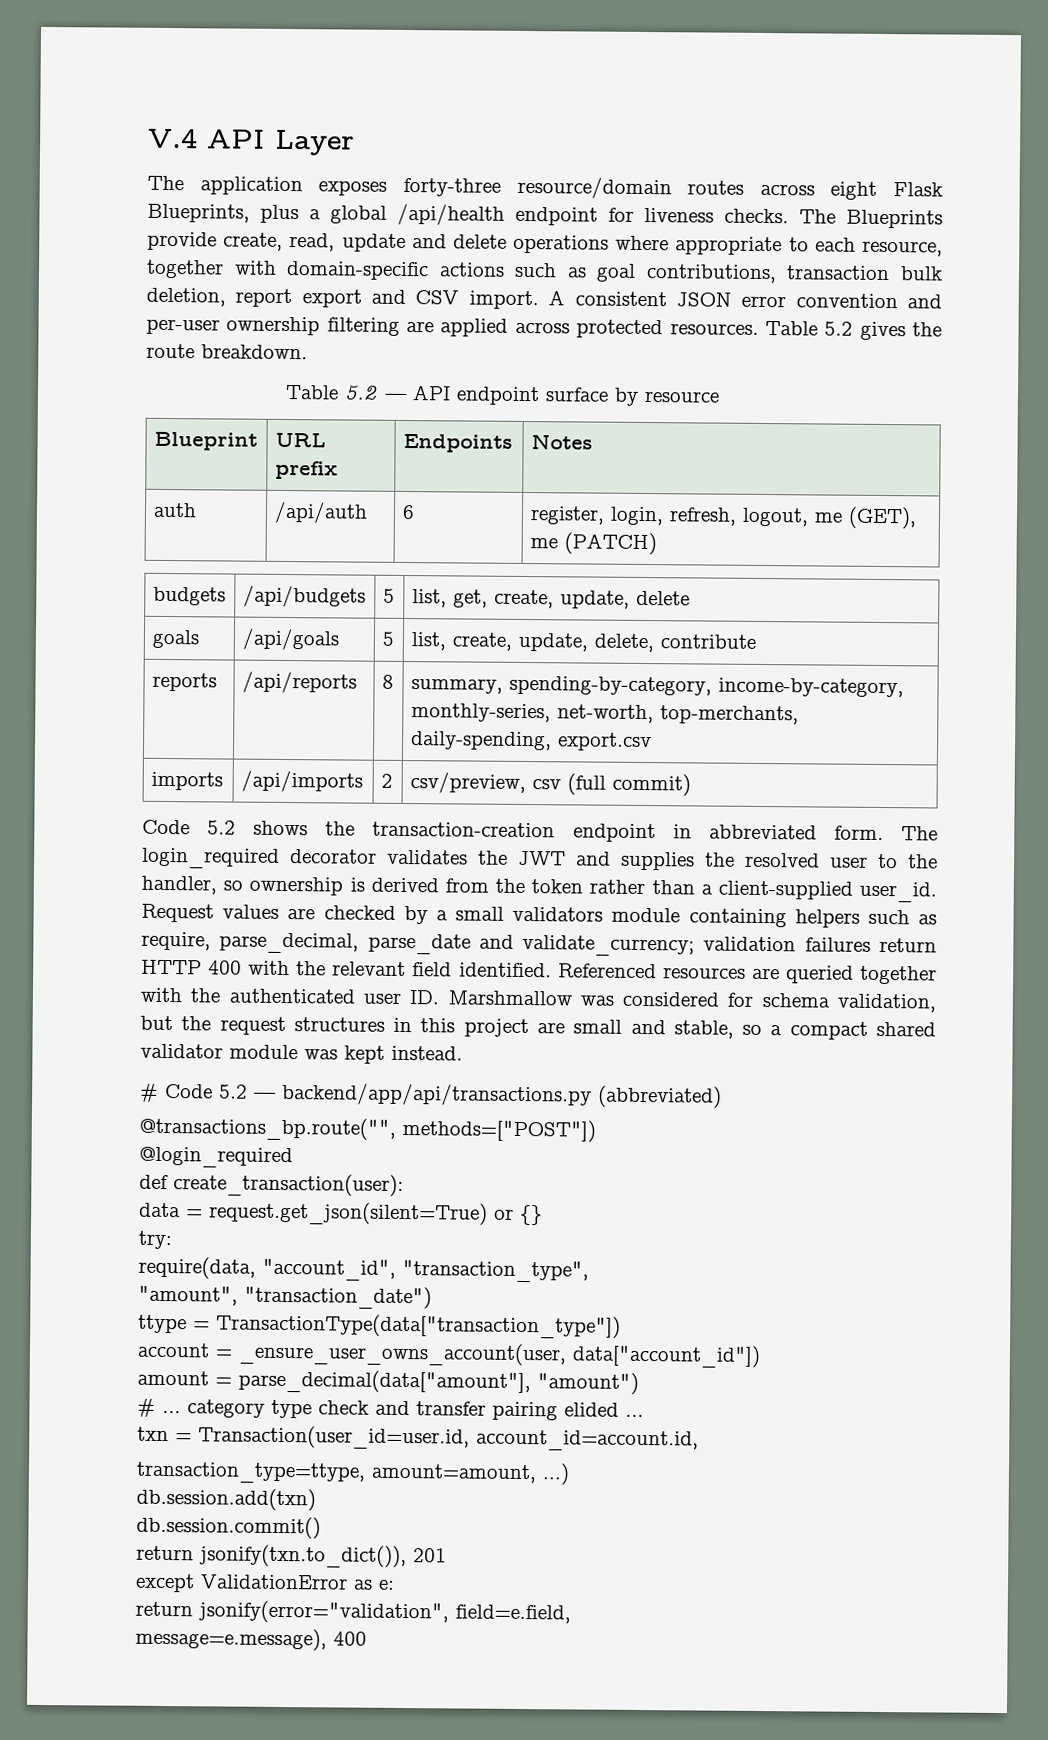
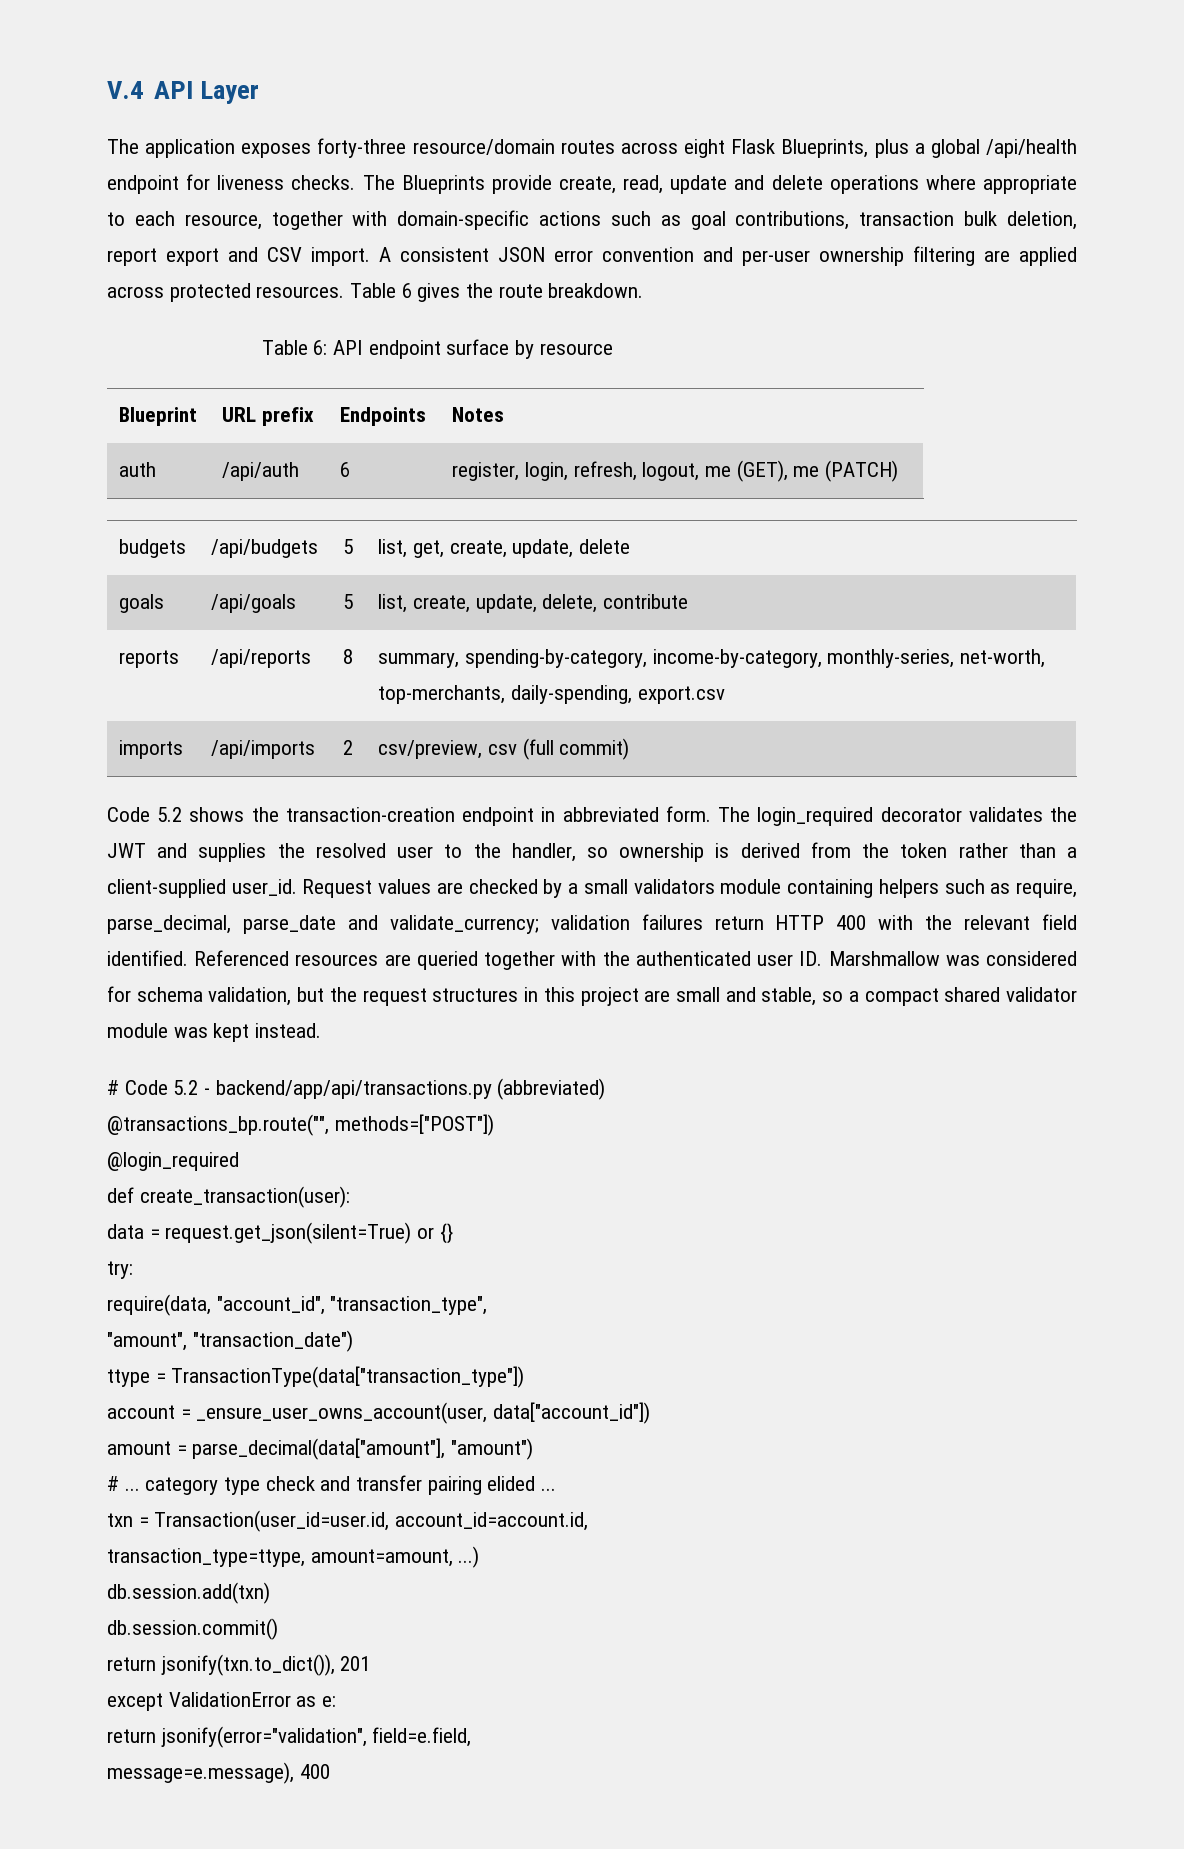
- Table 5.2 gives the route breakdown.
+ Table 6 gives the route breakdown.
- Table 5.2 — API endpoint surface by resource
+ Table 6: API endpoint surface by resource
- # Code 5.2 — backend/app/api/transactions.py (abbreviated)
+ # Code 5.2 - backend/app/api/transactions.py (abbreviated)

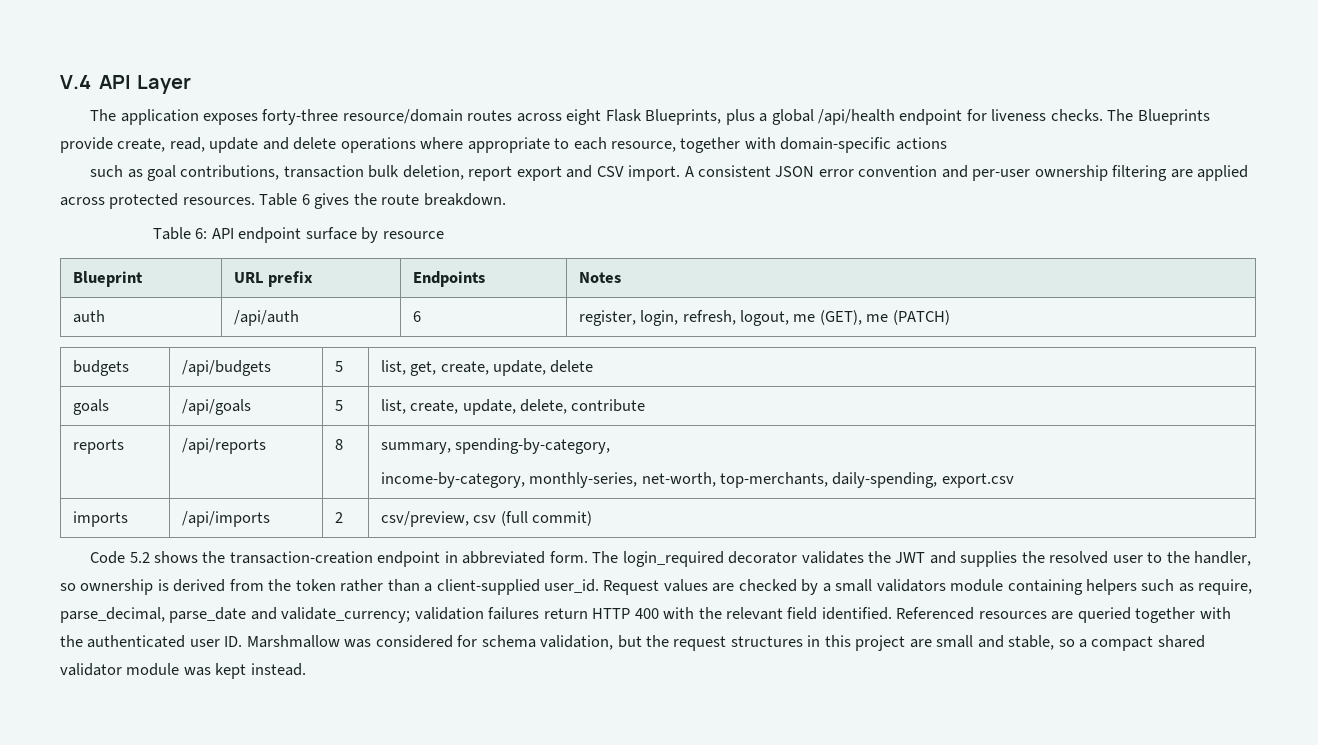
- The Blueprints provide create, read, update and delete operations where appropriate to each resource, together with domain-specific actions such as goal contributions, transaction bulk deletion, report export and CSV import.
+ The Blueprints provide create, read, update and delete operations where appropriate to each resource, together with domain-specific actions
+ such as goal contributions, transaction bulk deletion, report export and CSV import.
- reports | /api/reports | 8 | summary, spending-by-category, income-by-category, monthly-series, net-worth, top-merchants, daily-spending, export.csv
+ reports | /api/reports | 8 | summary, spending-by-category,
+ income-by-category, monthly-series, net-worth, top-merchants, daily-spending, export.csv
- # Code 5.2 - backend/app/api/transactions.py (abbreviated)
- @transactions_bp.route("", methods=["POST"])
- @login_required
- def create_transaction(user):
- data = request.get_json(silent=True) or {}
- try:
- require(data, "account_id", "transaction_type",
- "amount", "transaction_date")
- ttype = TransactionType(data["transaction_type"])
- account = _ensure_user_owns_account(user, data["account_id"])
- amount = parse_decimal(data["amount"], "amount")
- # ... category type check and transfer pairing elided ...
- txn = Transaction(user_id=user.id, account_id=account.id,
- transaction_type=ttype, amount=amount, ...)
- db.session.add(txn)
- db.session.commit()
- return jsonify(txn.to_dict()), 201
- except ValidationError as e:
- return jsonify(error="validation", field=e.field,
- message=e.message), 400

